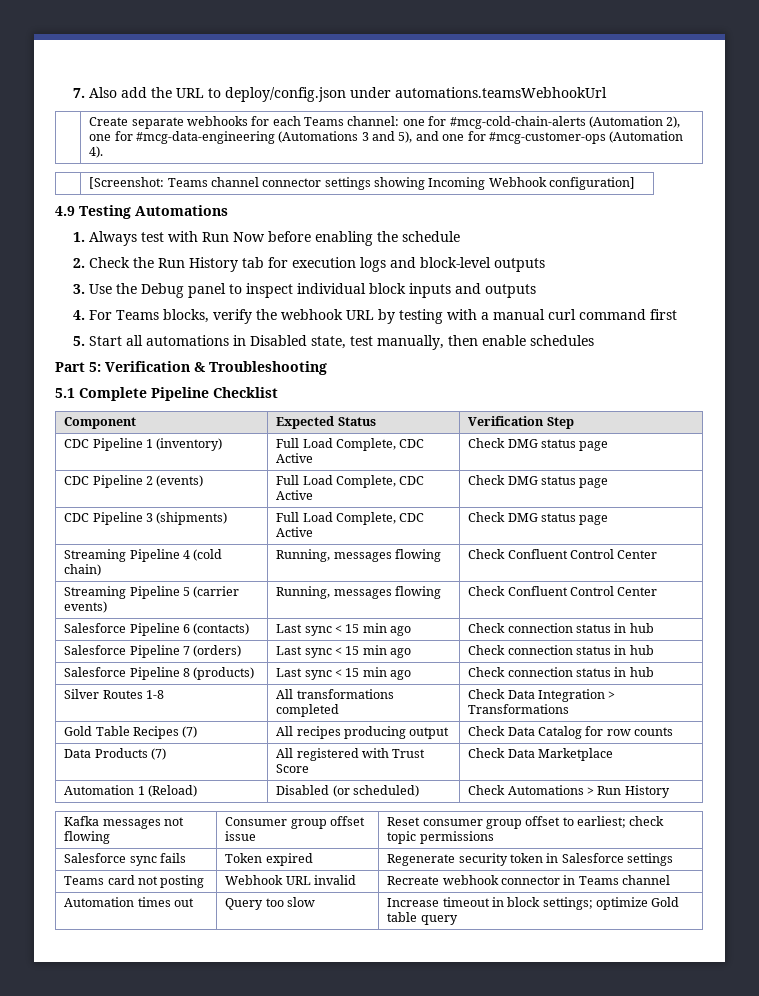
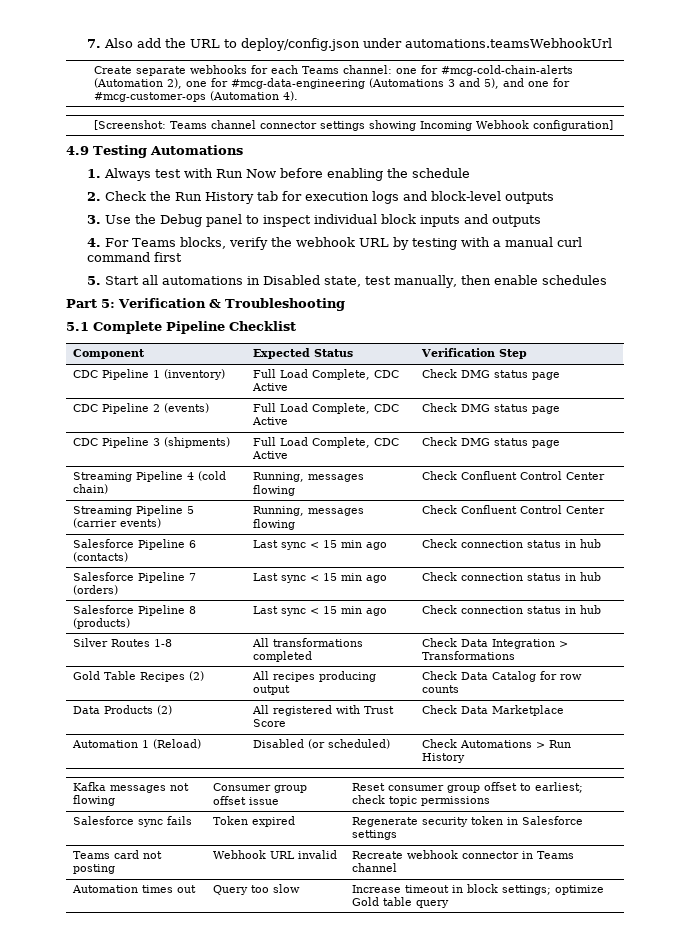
- Gold Table Recipes (7) | All recipes producing output | Check Data Catalog for row counts
+ Gold Table Recipes (2) | All recipes producing output | Check Data Catalog for row counts
- Data Products (7) | All registered with Trust Score | Check Data Marketplace
+ Data Products (2) | All registered with Trust Score | Check Data Marketplace

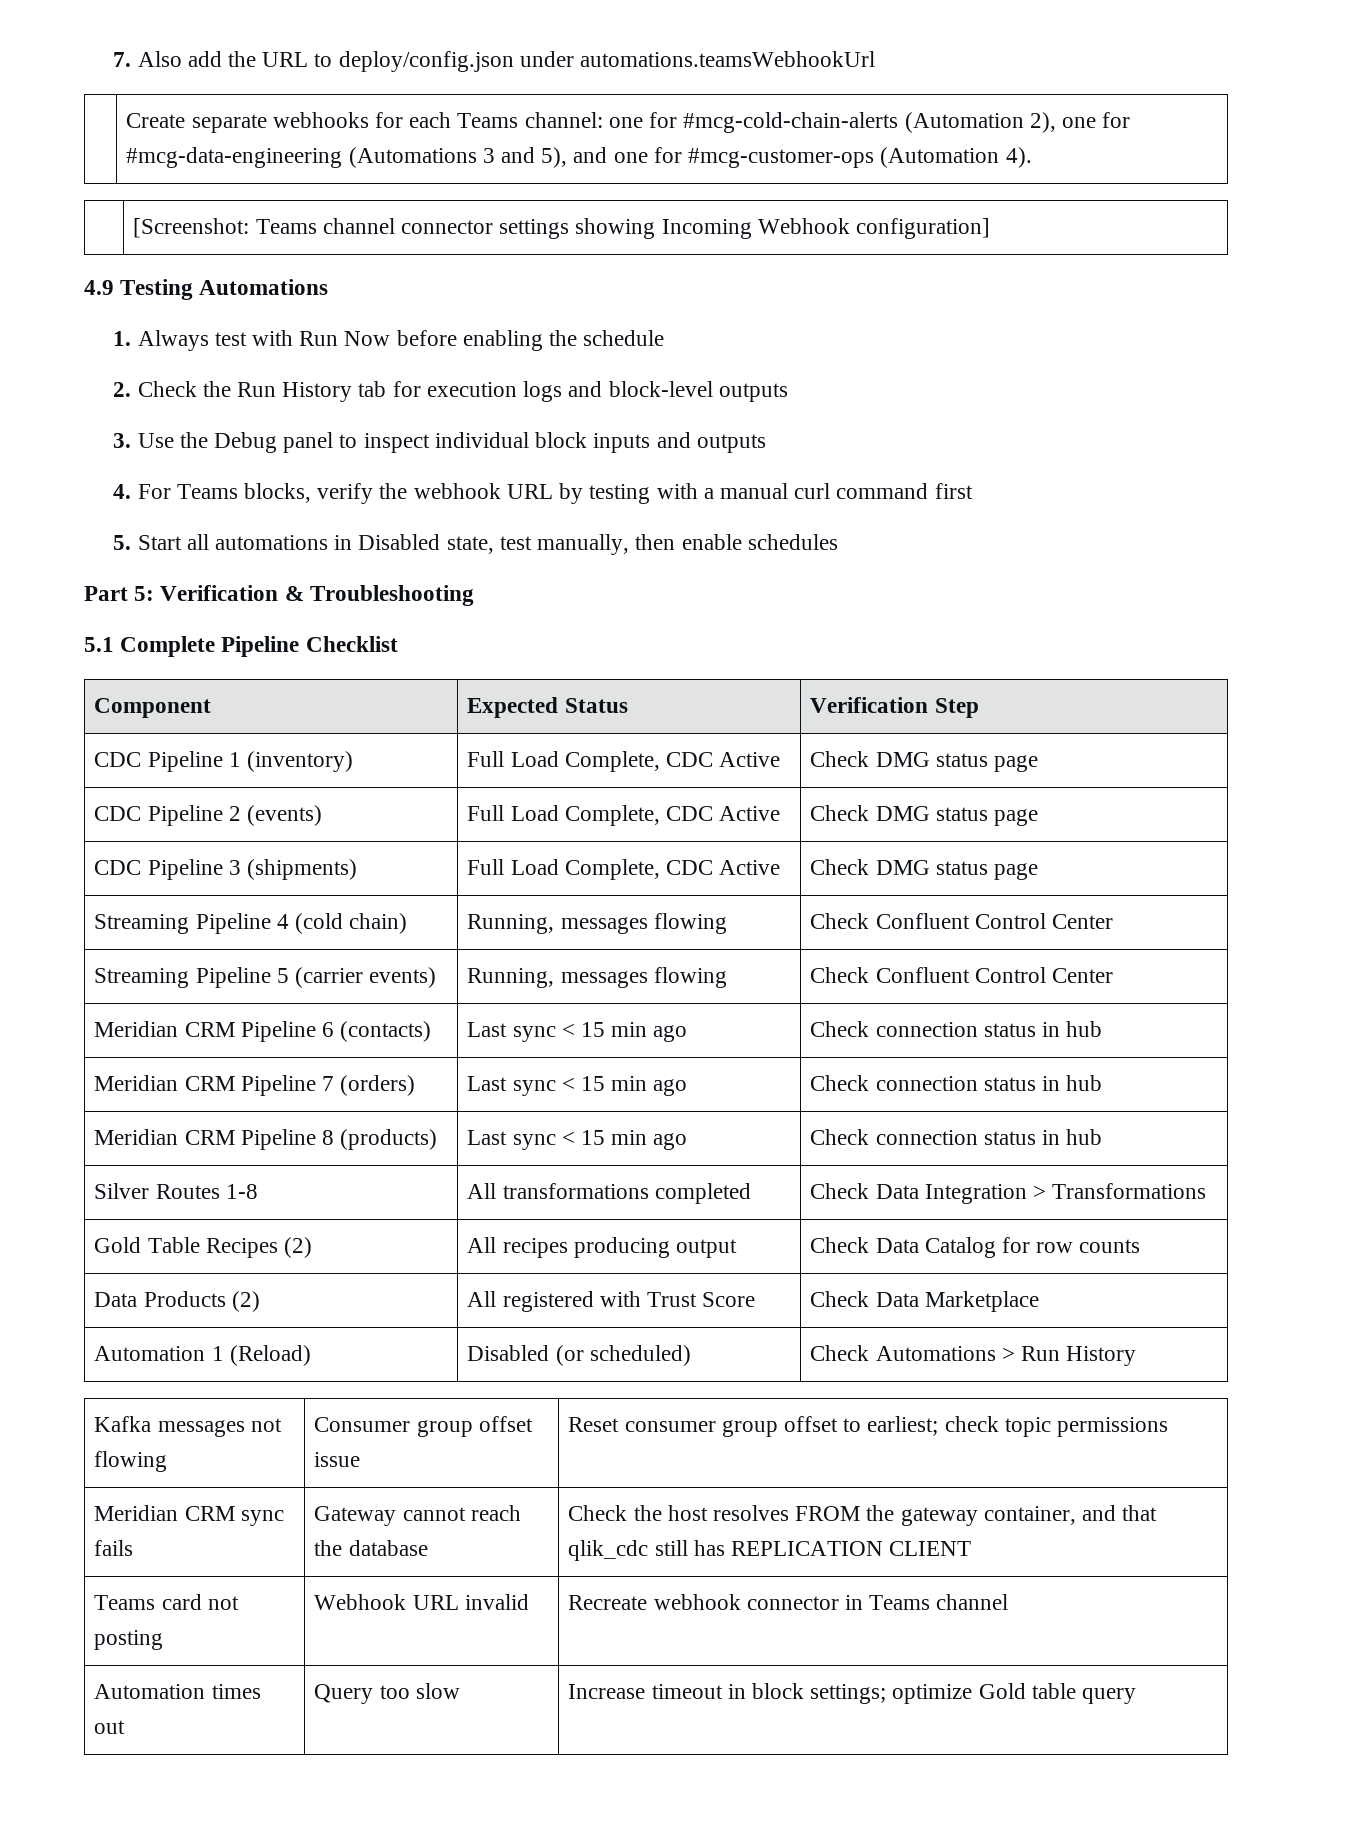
- Salesforce Pipeline 6 (contacts) | Last sync < 15 min ago | Check connection status in hub
+ Meridian CRM Pipeline 6 (contacts) | Last sync < 15 min ago | Check connection status in hub
- Salesforce Pipeline 7 (orders) | Last sync < 15 min ago | Check connection status in hub
+ Meridian CRM Pipeline 7 (orders) | Last sync < 15 min ago | Check connection status in hub
- Salesforce Pipeline 8 (products) | Last sync < 15 min ago | Check connection status in hub
+ Meridian CRM Pipeline 8 (products) | Last sync < 15 min ago | Check connection status in hub
- Salesforce sync fails | Token expired | Regenerate security token in Salesforce settings
+ Meridian CRM sync fails | Gateway cannot reach the database | Check the host resolves FROM the gateway container, and that qlik_cdc still has REPLICATION CLIENT

